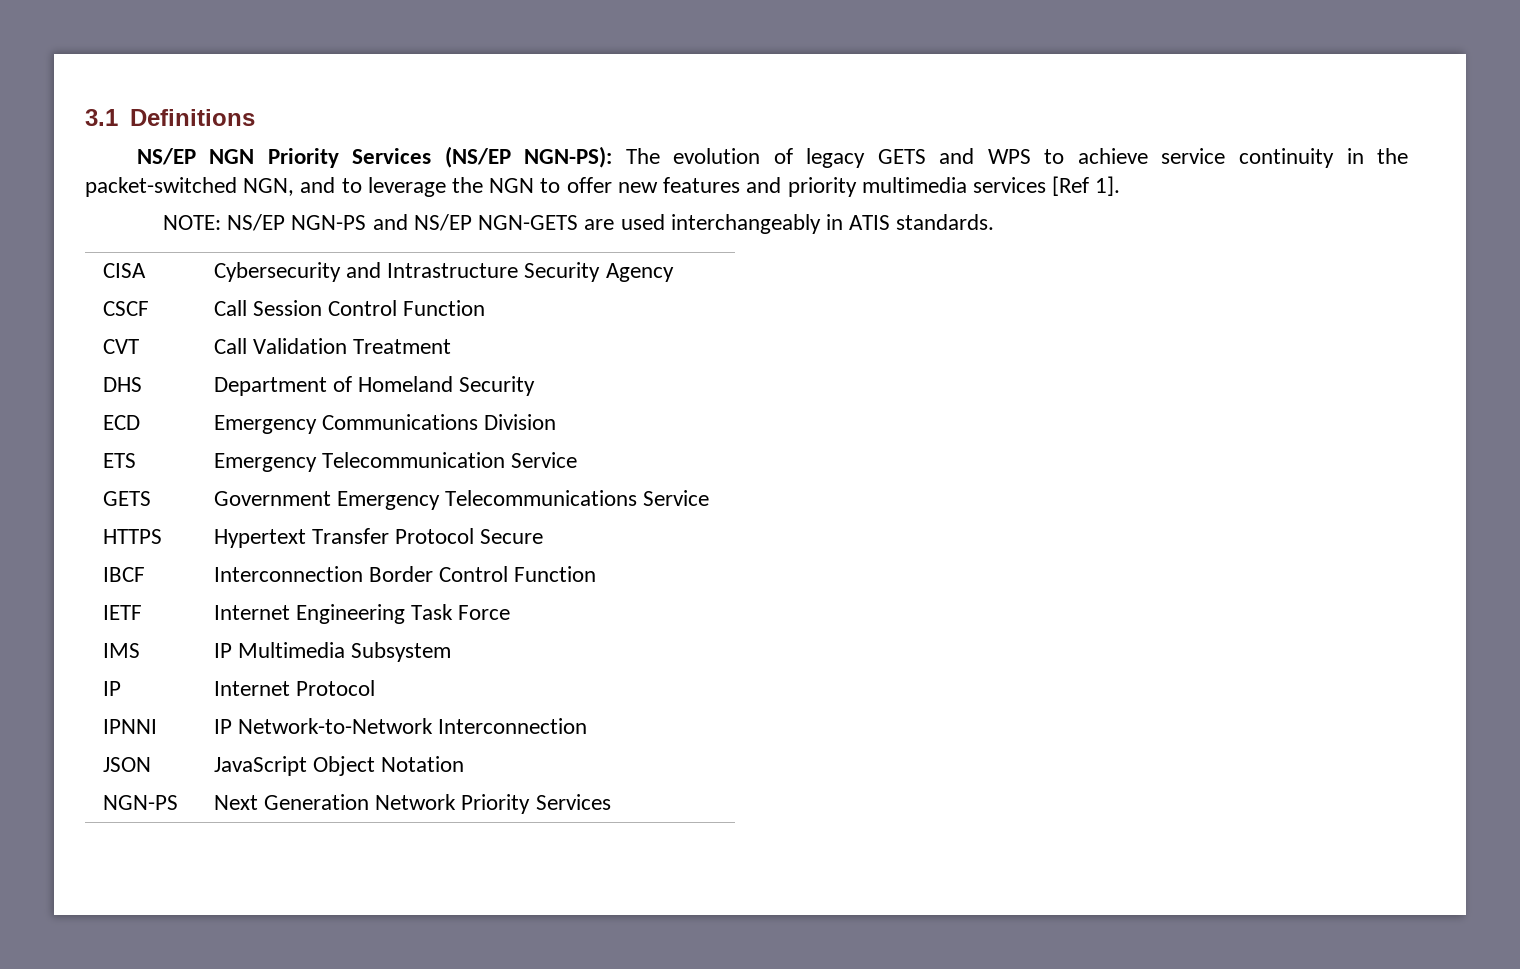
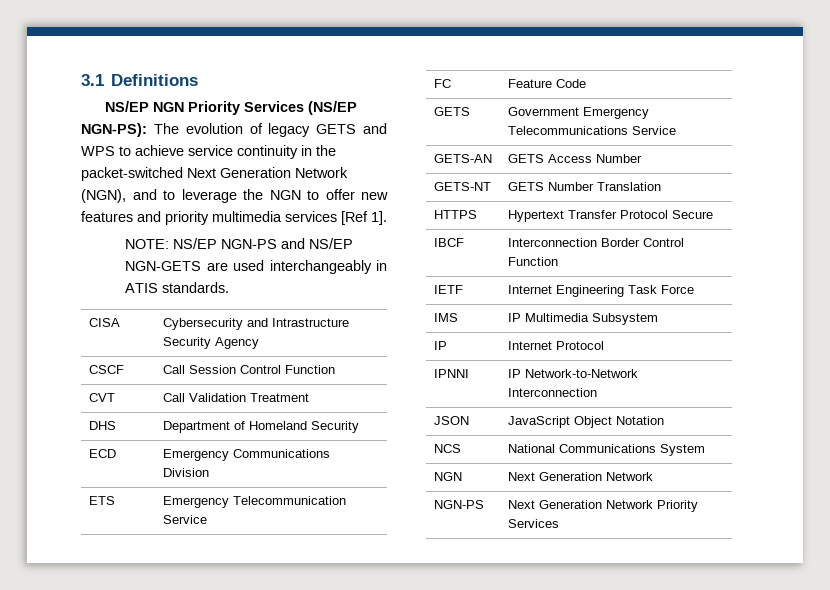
- NS/EP NGN Priority Services (NS/EP NGN-PS): The evolution of legacy GETS and WPS to achieve service continuity in the packet-switched NGN, and to leverage the NGN to offer new features and priority multimedia services [Ref 1].
+ NS/EP NGN Priority Services (NS/EP NGN-PS): The evolution of legacy GETS and WPS to achieve service continuity in the packet-switched Next Generation Network (NGN), and to leverage the NGN to offer new features and priority multimedia services [Ref 1].
+ FC | Feature Code
+ GETS-AN | GETS Access Number
+ GETS-NT | GETS Number Translation
+ NCS | National Communications System
+ NGN | Next Generation Network

